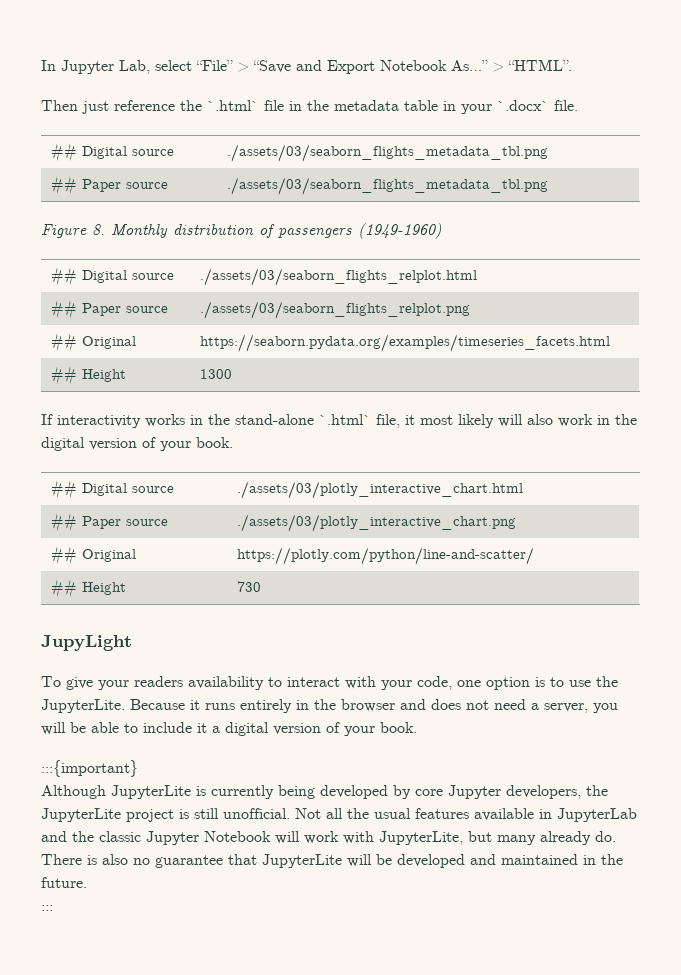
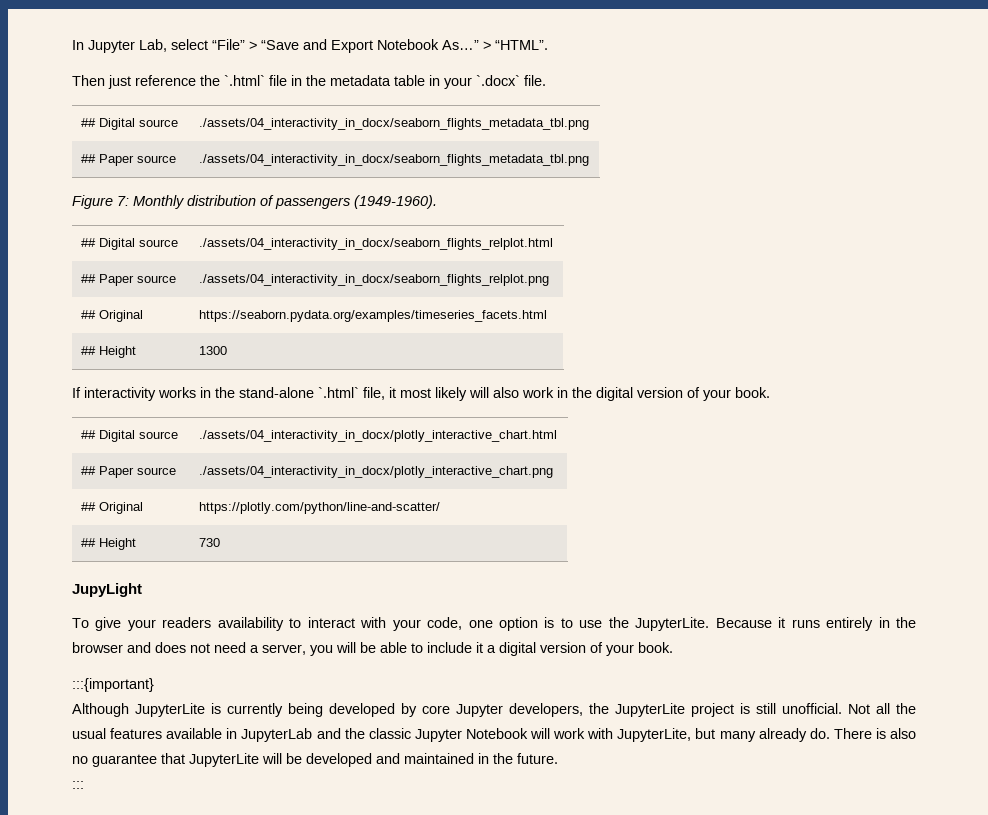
- ## Digital source | ./assets/03/seaborn_flights_metadata_tbl.png
- ## Paper source | ./assets/03/seaborn_flights_metadata_tbl.png
+ ## Digital source | ./assets/04_interactivity_in_docx/seaborn_flights_metadata_tbl.png
+ ## Paper source | ./assets/04_interactivity_in_docx/seaborn_flights_metadata_tbl.png
- Figure 8. Monthly distribution of passengers (1949-1960)
- ## Digital source | ./assets/03/seaborn_flights_relplot.html
- ## Paper source | ./assets/03/seaborn_flights_relplot.png
+ Figure 7: Monthly distribution of passengers (1949-1960).
+ ## Digital source | ./assets/04_interactivity_in_docx/seaborn_flights_relplot.html
+ ## Paper source | ./assets/04_interactivity_in_docx/seaborn_flights_relplot.png
- ## Digital source | ./assets/03/plotly_interactive_chart.html
- ## Paper source | ./assets/03/plotly_interactive_chart.png
+ ## Digital source | ./assets/04_interactivity_in_docx/plotly_interactive_chart.html
+ ## Paper source | ./assets/04_interactivity_in_docx/plotly_interactive_chart.png

